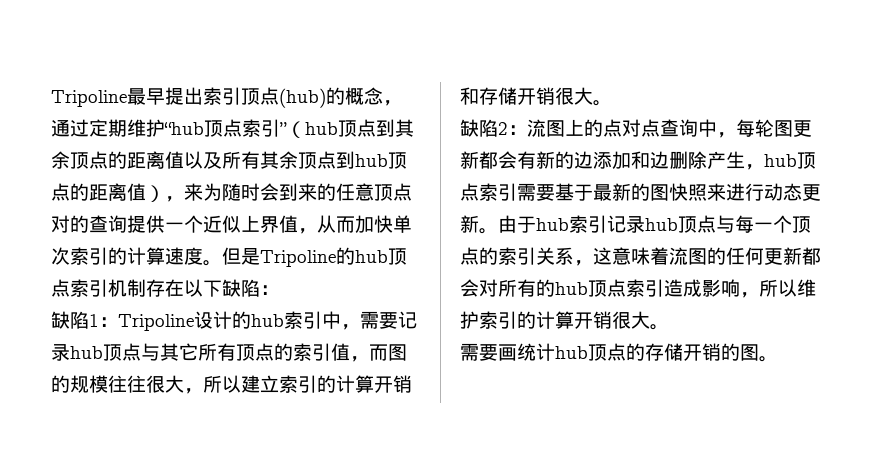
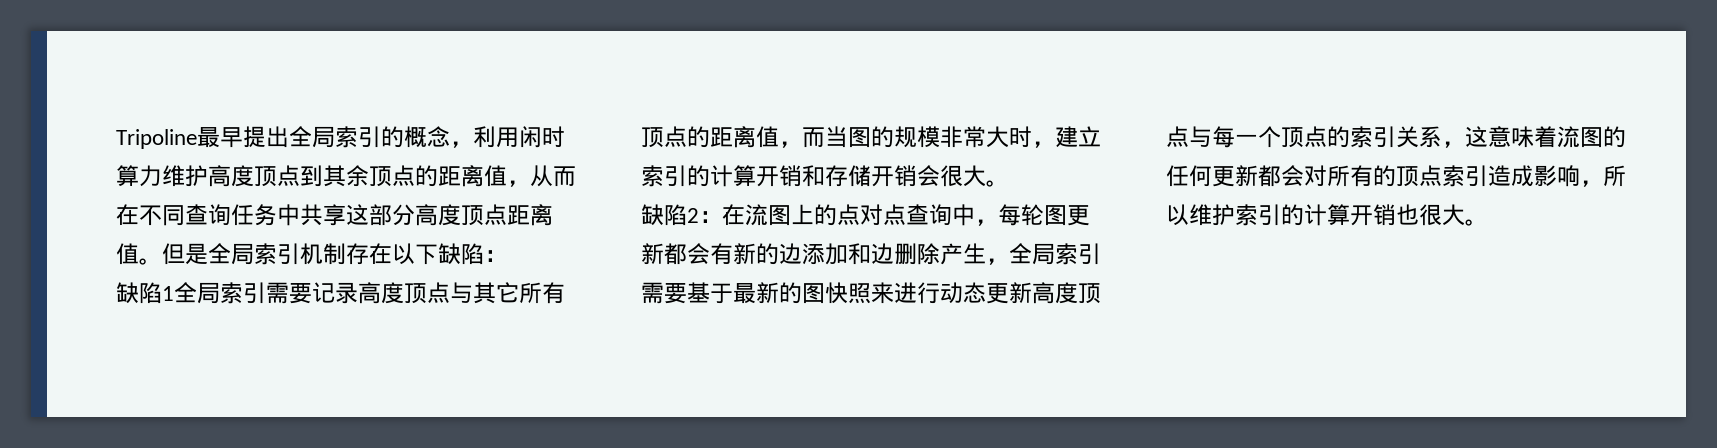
- Tripoline最早提出索引顶点(hub)的概念，通过定期维护“hub顶点索引”（hub顶点到其余顶点的距离值以及所有其余顶点到hub顶点的距离值），来为随时会到来的任意顶点对的查询提供一个近似上界值，从而加快单次索引的计算速度。但是Tripoline的hub顶点索引机制存在以下缺陷：
+ Tripoline最早提出全局索引的概念，利用闲时算力维护高度顶点到其余顶点的距离值，从而在不同查询任务中共享这部分高度顶点距离值。但是全局索引机制存在以下缺陷：
- 缺陷1：Tripoline设计的hub索引中，需要记录hub顶点与其它所有顶点的索引值，而图的规模往往很大，所以建立索引的计算开销和存储开销很大。
+ 缺陷1全局索引需要记录高度顶点与其它所有顶点的距离值，而当图的规模非常大时，建立索引的计算开销和存储开销会很大。
- 缺陷2：流图上的点对点查询中，每轮图更新都会有新的边添加和边删除产生，hub顶点索引需要基于最新的图快照来进行动态更新。由于hub索引记录hub顶点与每一个顶点的索引关系，这意味着流图的任何更新都会对所有的hub顶点索引造成影响，所以维护索引的计算开销很大。
- 需要画统计hub顶点的存储开销的图。
+ 缺陷2：在流图上的点对点查询中，每轮图更新都会有新的边添加和边删除产生，全局索引需要基于最新的图快照来进行动态更新高度顶点与每一个顶点的索引关系，这意味着流图的任何更新都会对所有的顶点索引造成影响，所以维护索引的计算开销也很大。

